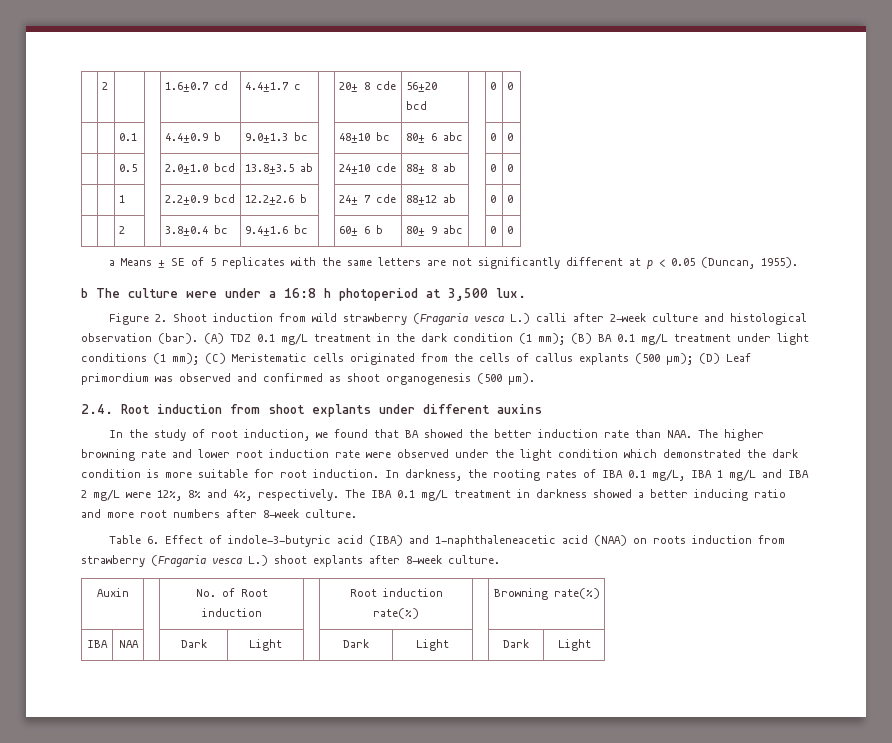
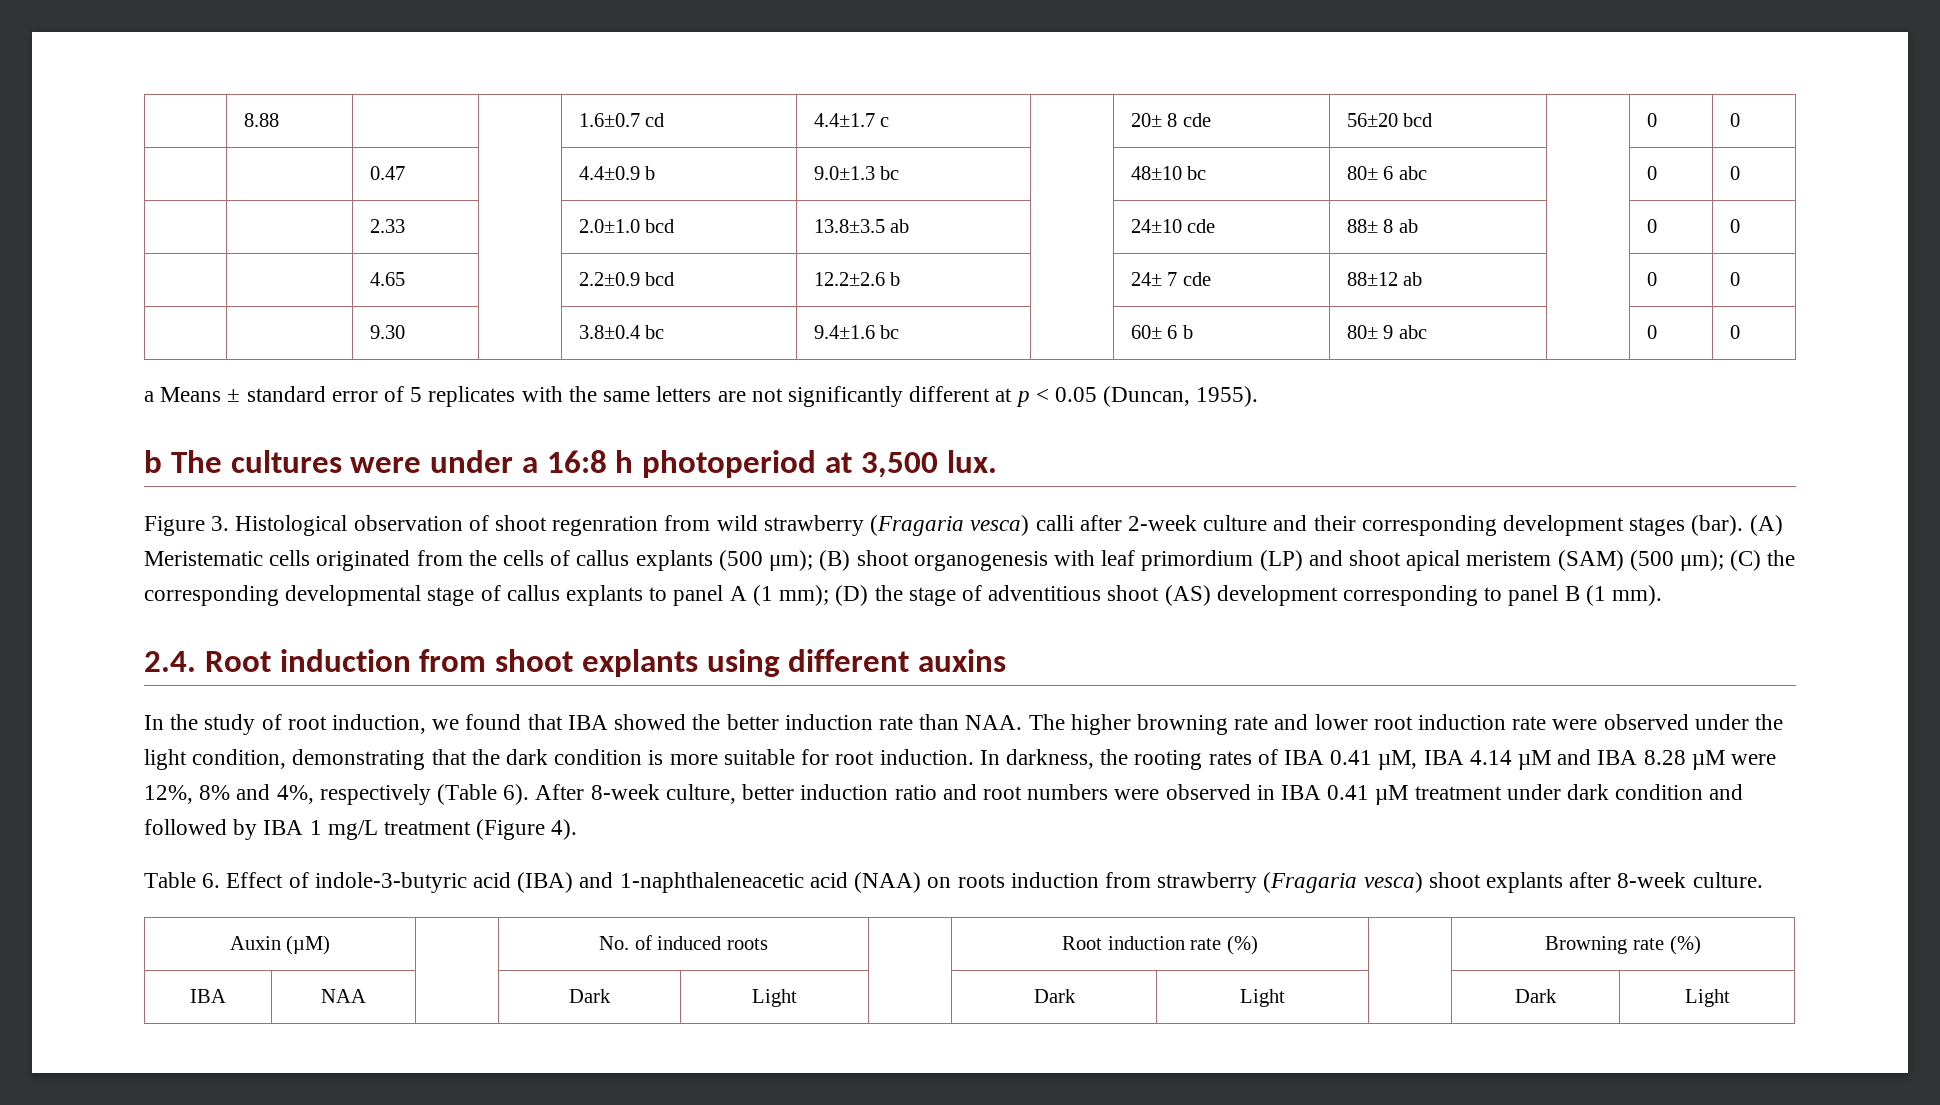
- | 2 | | | 1.6±0.7 cd | 4.4±1.7 c | | 20± 8 cde | 56±20 bcd | | 0 | 0
+ | 8.88 | | | 1.6±0.7 cd | 4.4±1.7 c | | 20± 8 cde | 56±20 bcd | | 0 | 0
- | | 0.1 | | 4.4±0.9 b | 9.0±1.3 bc | | 48±10 bc | 80± 6 abc | | 0 | 0
+ | | 0.47 | | 4.4±0.9 b | 9.0±1.3 bc | | 48±10 bc | 80± 6 abc | | 0 | 0
- | | 0.5 | | 2.0±1.0 bcd | 13.8±3.5 ab | | 24±10 cde | 88± 8 ab | | 0 | 0
+ | | 2.33 | | 2.0±1.0 bcd | 13.8±3.5 ab | | 24±10 cde | 88± 8 ab | | 0 | 0
- | | 1 | | 2.2±0.9 bcd | 12.2±2.6 b | | 24± 7 cde | 88±12 ab | | 0 | 0
+ | | 4.65 | | 2.2±0.9 bcd | 12.2±2.6 b | | 24± 7 cde | 88±12 ab | | 0 | 0
- | | 2 | | 3.8±0.4 bc | 9.4±1.6 bc | | 60± 6 b | 80± 9 abc | | 0 | 0
+ | | 9.30 | | 3.8±0.4 bc | 9.4±1.6 bc | | 60± 6 b | 80± 9 abc | | 0 | 0
- a Means ± SE of 5 replicates with the same letters are not significantly different at p < 0.05 (Duncan, 1955).
+ a Means ± standard error of 5 replicates with the same letters are not significantly different at p < 0.05 (Duncan, 1955).
- b The culture were under a 16:8 h photoperiod at 3,500 lux.
+ b The cultures were under a 16:8 h photoperiod at 3,500 lux.
- Figure 2. Shoot induction from wild strawberry (Fragaria vesca L.) calli after 2-week culture and histological observation (bar). (A) TDZ 0.1 mg/L treatment in the dark condition (1 mm); (B) BA 0.1 mg/L treatment under light conditions (1 mm); (C) Meristematic cells originated from the cells of callus explants (500 μm); (D) Leaf primordium was observed and confirmed as shoot organogenesis (500 μm).
+ Figure 3. Histological observation of shoot regenration from wild strawberry (Fragaria vesca) calli after 2-week culture and their corresponding development stages (bar). (A) Meristematic cells originated from the cells of callus explants (500 μm); (B) shoot organogenesis with leaf primordium (LP) and shoot apical meristem (SAM) (500 μm); (C) the corresponding developmental stage of callus explants to panel A (1 mm); (D) the stage of adventitious shoot (AS) development corresponding to panel B (1 mm).
- 2.4. Root induction from shoot explants under different auxins
+ 2.4. Root induction from shoot explants using different auxins
- In the study of root induction, we found that BA showed the better induction rate than NAA. The higher browning rate and lower root induction rate were observed under the light condition which demonstrated the dark condition is more suitable for root induction.
+ In the study of root induction, we found that IBA showed the better induction rate than NAA. The higher browning rate and lower root induction rate were observed under the light condition, demonstrating that the dark condition is more suitable for root induction.
- In darkness, the rooting rates of IBA 0.1 mg/L, IBA 1 mg/L and IBA 2 mg/L were 12%, 8% and 4%, respectively. The IBA 0.1 mg/L treatment in darkness showed a better inducing ratio and more root numbers after 8-week culture.
+ In darkness, the rooting rates of IBA 0.41 µM, IBA 4.14 µM and IBA 8.28 µM were 12%, 8% and 4%, respectively (Table 6). After 8-week culture, better induction ratio and root numbers were observed in IBA 0.41 µM treatment under dark condition and followed by IBA 1 mg/L treatment (Figure 4).
- Table 6. Effect of indole-3-butyric acid (IBA) and 1-naphthaleneacetic acid (NAA) on roots induction from strawberry (Fragaria vesca L.) shoot explants after 8-week culture.
+ Table 6. Effect of indole-3-butyric acid (IBA) and 1-naphthaleneacetic acid (NAA) on roots induction from strawberry (Fragaria vesca) shoot explants after 8-week culture.
- Auxin | | No. of Root induction | | Root induction rate(%) | | Browning rate(%)
+ Auxin (µM) | | No. of induced roots | | Root induction rate (%) | | Browning rate (%)

